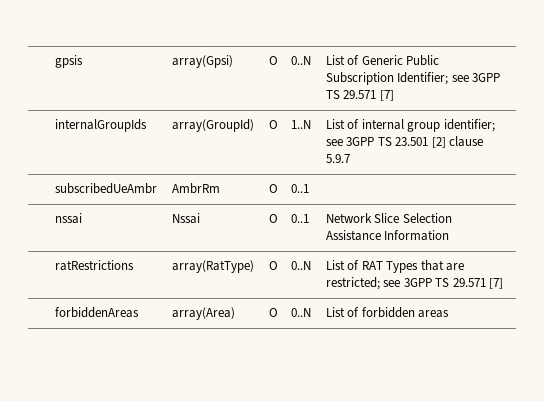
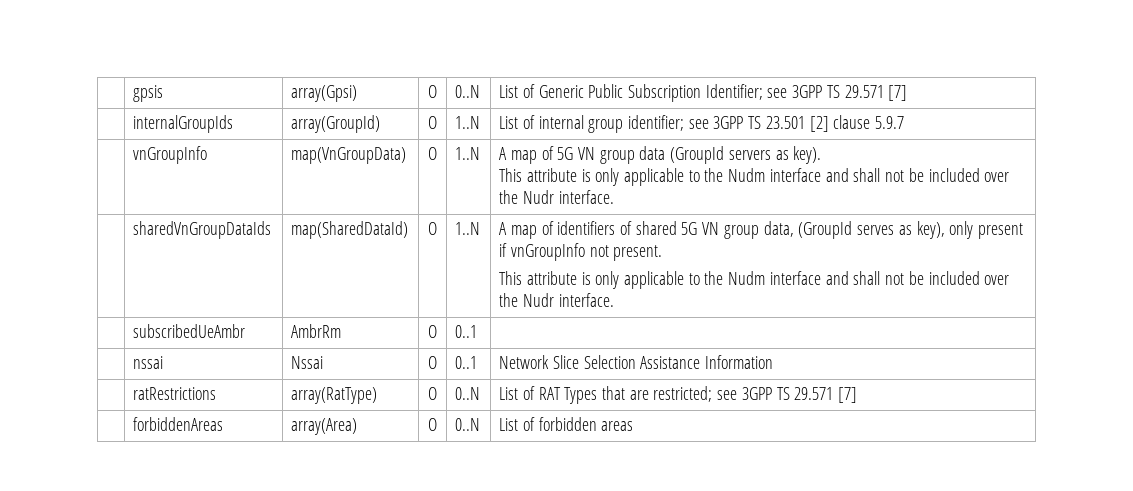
+ | vnGroupInfo | map(VnGroupData) | O | 1..N | A map of 5G VN group data (GroupId servers as key).
+ This attribute is only applicable to the Nudm interface and shall not be included over the Nudr interface.
+ | sharedVnGroupDataIds | map(SharedDataId) | O | 1..N | A map of identifiers of shared 5G VN group data, (GroupId serves as key), only present if vnGroupInfo not present.
+ This attribute is only applicable to the Nudm interface and shall not be included over the Nudr interface.

